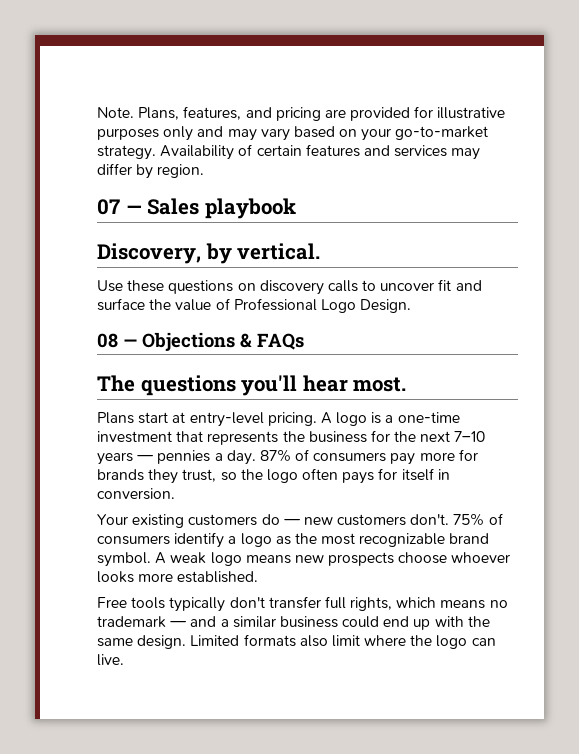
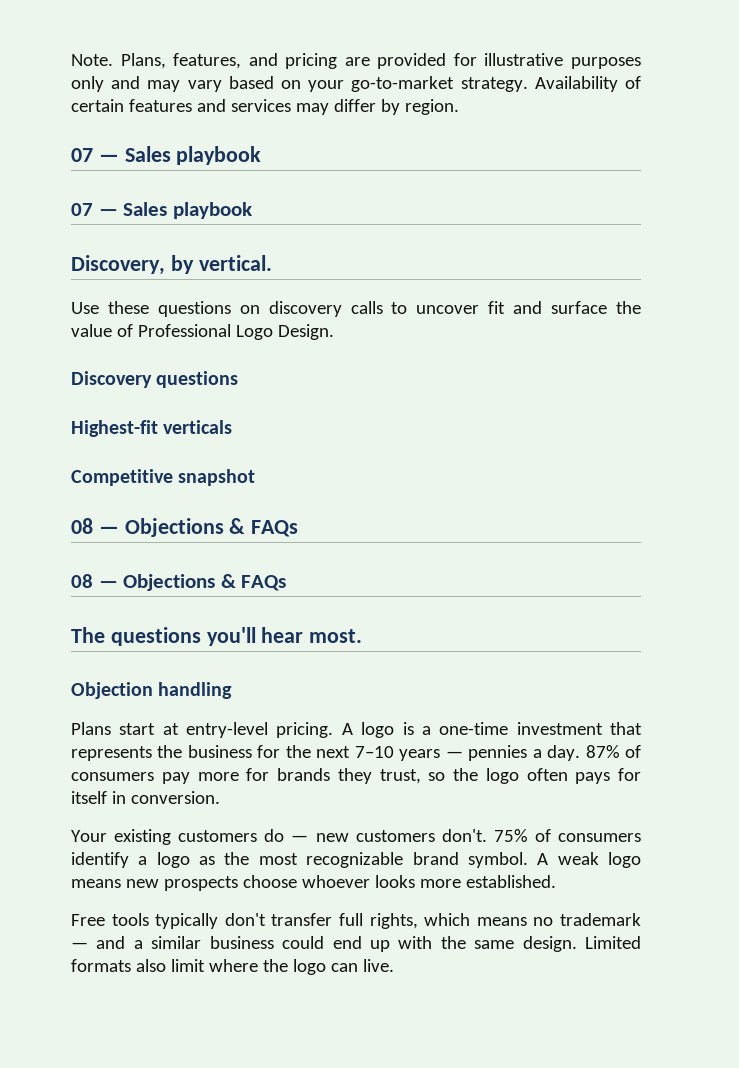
  Availability of certain features and services may differ by region.
+ 07 — Sales playbook
+ Discovery questions
+ Highest-fit verticals
+ Competitive snapshot
+ 08 — Objections & FAQs
+ Objection handling

